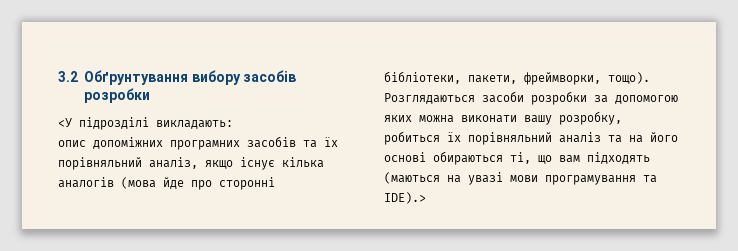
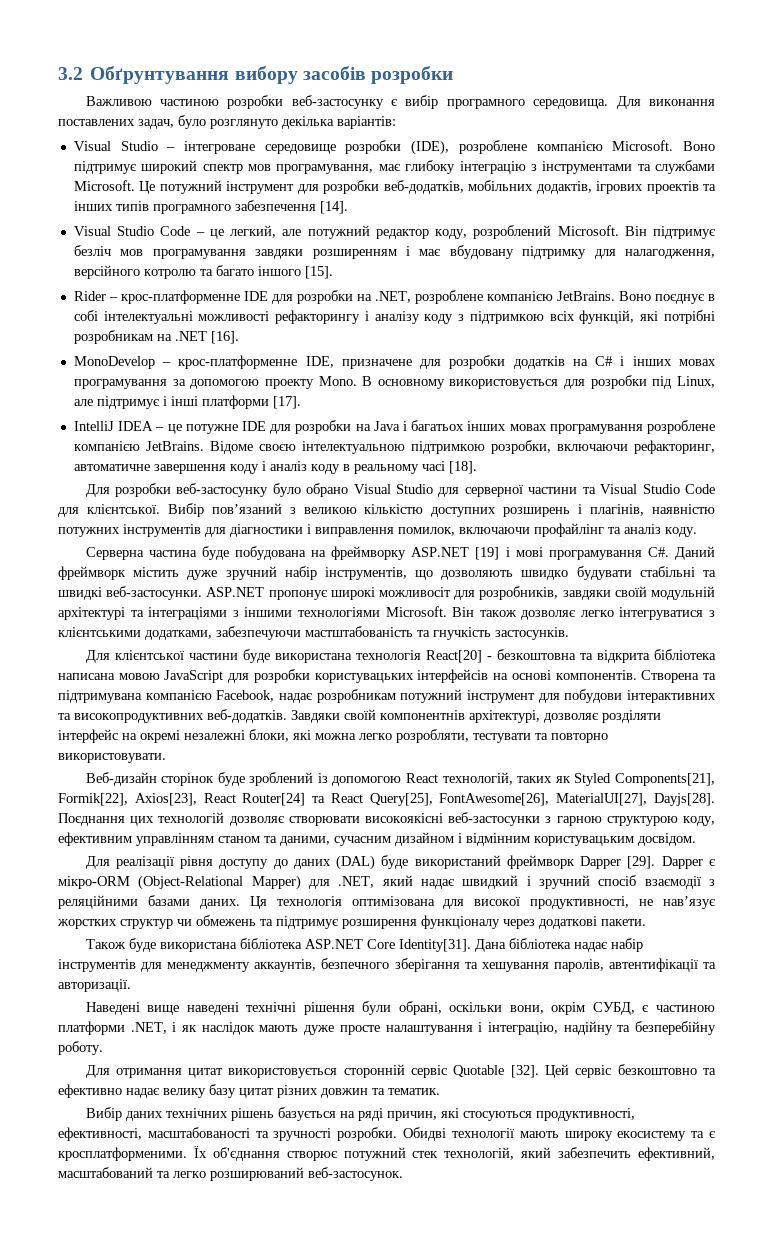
- <У підрозділі викладають:
- опис допоміжних програмних засобів та їх порівняльний аналіз, якщо існує кілька аналогів (мова йде про сторонні бібліотеки, пакети, фреймворки, тощо). Розглядаються засоби розробки за допомогою яких можна виконати вашу розробку, робиться їх порівняльний аналіз та на його основі обираються ті, що вам підходять (маються на увазі мови програмування та IDE).>
+ Важливою частиною розробки веб-застосунку є вибір програмного середовища. Для виконання поставлених задач, було розглянуто декілька варіантів:
+ Visual Studio – інтегроване середовище розробки (IDE), розроблене компанією Microsoft. Воно підтримує широкий спектр мов програмування, має глибоку інтеграцію з інструментами та службами Microsoft. Це потужний інструмент для розробки веб-додатків, мобільних додактів, ігрових проектів та інших типів програмного забезпечення [14].
+ Visual Studio Code – це легкий, але потужний редактор коду, розроблений Microsoft. Він підтримує безліч мов програмування завдяки розширенням і має вбудовану підтримку для налагодження, версійного котролю та багато іншого [15].
+ Rider – крос-платформенне IDE для розробки на .NET, розроблене компанією JetBrains. Воно поєднує в собі інтелектуальні можливості рефакторингу і аналізу коду з підтримкою всіх функцій, які потрібні розробникам на .NET [16].
+ MonoDevelop – крос-платформенне IDE, призначене для розробки додатків на C# і інших мовах програмування за допомогою проекту Mono. В основному використовується для розробки під Linux, але підтримує і інші платформи [17].
+ IntelliJ IDEA – це потужне IDE для розробки на Java і багатьох інших мовах програмування розроблене компанією JetBrains. Відоме своєю інтелектуальною підтримкою розробки, включаючи рефакторинг, автоматичне завершення коду і аналіз коду в реальному часі [18].
+ Для розробки веб-застосунку було обрано Visual Studio для серверної частини та Visual Studio Code для клієнтської. Вибір пов’язаний з великою кількістю доступних розширень і плагінів, наявністю потужних інструментів для діагностики і виправлення помилок, включаючи профайлінг та аналіз коду.
+ Серверна частина буде побудована на фреймворку ASP.NET [19] і мові програмування C#. Даний фреймворк містить дуже зручний набір інструментів, що дозволяють швидко будувати стабільні та швидкі веб-застосунки. ASP.NET пропонує широкі можливосіт для розробників, завдяки своїй модульній архітектурі та інтеграціями з іншими технологіями Microsoft. Він також дозволяє легко інтегруватися з клієнтськими додатками, забезпечуючи мастштабованість та гнучкість застосунків.
+ Для клієнтської частини буде використана технологія React[20] - безкоштовна та відкрита бібліотека написана мовою JavaScript для розробки користувацьких інтерфейсів на основі компонентів. Створена та підтримувана компанією Facebook, надає розробникам потужний інструмент для побудови інтерактивних та високопродуктивних веб-додатків. Завдяки своїй компонентнів архітектурі, дозволяє розділяти інтерфейс на окремі незалежні блоки, які можна легко розробляти, тестувати та повторно використовувати.
+ Веб-дизайн сторінок буде зроблений із допомогою React технологій, таких як Styled Components[21], Formik[22], Axios[23], React Router[24] та React Query[25], FontAwesome[26], MaterialUI[27], Dayjs[28]. Поєднання цих технологій дозволяє створювати високоякісні веб-застосунки з гарною структурою коду, ефективним управлінням станом та даними, сучасним дизайном і відмінним користувацьким досвідом.
+ Для реалізації рівня доступу до даних (DAL) буде використаний фреймворк Dapper [29]. Dapper є мікро-ORM (Object-Relational Mapper) для .NET, який надає швидкий і зручний спосіб взаємодії з реляційними базами даних. Ця технологія оптимізована для високої продуктивності, не нав’язує жорстких структур чи обмежень та підтримує розширення функціоналу через додаткові пакети.
+ Також буде використана бібліотека ASP.NET Core Identity[31]. Дана бібліотека надає набір інструментів для менеджменту аккаунтів, безпечного зберігання та хешування паролів, автентифікації та авторизації.
+ Наведені вище наведені технічні рішення були обрані, оскільки вони, окрім СУБД, є частиною платформи .NET, і як наслідок мають дуже просте налаштування і інтеграцію, надійну та безперебійну роботу.
+ Для отримання цитат використовується сторонній сервіс Quotable [32]. Цей сервіс безкоштовно та ефективно надає велику базу цитат різних довжин та тематик.
+ Вибір даних технічних рішень базується на ряді причин, які стосуються продуктивності, ефективності, масштабованості та зручності розробки. Обидві технології мають широку екосистему та є кросплатформеними. Їх об'єднання створює потужний стек технологій, який забезпечить ефективний, масштабований та легко розширюваний веб-застосунок.

